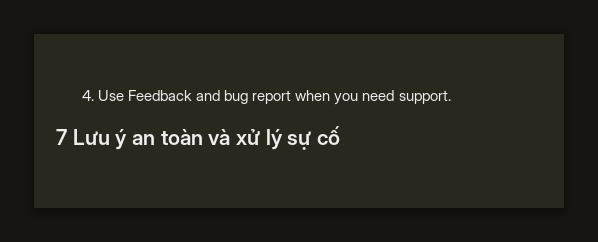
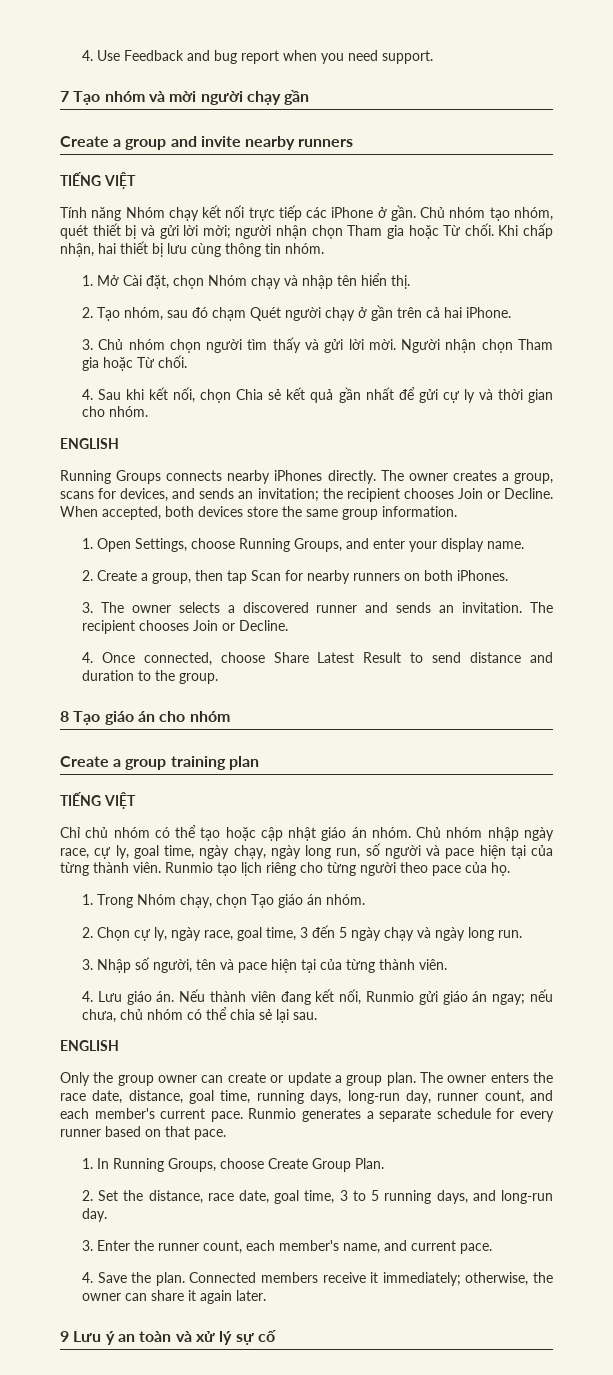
- 7 Lưu ý an toàn và xử lý sự cố
+ 7 Tạo nhóm và mời người chạy gần
+ Create a group and invite nearby runners
+ TIẾNG VIỆT
+ Tính năng Nhóm chạy kết nối trực tiếp các iPhone ở gần. Chủ nhóm tạo nhóm, quét thiết bị và gửi lời mời; người nhận chọn Tham gia hoặc Từ chối. Khi chấp nhận, hai thiết bị lưu cùng thông tin nhóm.
+ 1. Mở Cài đặt, chọn Nhóm chạy và nhập tên hiển thị.
+ 2. Tạo nhóm, sau đó chạm Quét người chạy ở gần trên cả hai iPhone.
+ 3. Chủ nhóm chọn người tìm thấy và gửi lời mời. Người nhận chọn Tham gia hoặc Từ chối.
+ 4. Sau khi kết nối, chọn Chia sẻ kết quả gần nhất để gửi cự ly và thời gian cho nhóm.
+ ENGLISH
+ Running Groups connects nearby iPhones directly. The owner creates a group, scans for devices, and sends an invitation; the recipient chooses Join or Decline. When accepted, both devices store the same group information.
+ 1. Open Settings, choose Running Groups, and enter your display name.
+ 2. Create a group, then tap Scan for nearby runners on both iPhones.
+ 3. The owner selects a discovered runner and sends an invitation. The recipient chooses Join or Decline.
+ 4. Once connected, choose Share Latest Result to send distance and duration to the group.
+ 8 Tạo giáo án cho nhóm
+ Create a group training plan
+ TIẾNG VIỆT
+ Chỉ chủ nhóm có thể tạo hoặc cập nhật giáo án nhóm. Chủ nhóm nhập ngày race, cự ly, goal time, ngày chạy, ngày long run, số người và pace hiện tại của từng thành viên. Runmio tạo lịch riêng cho từng người theo pace của họ.
+ 1. Trong Nhóm chạy, chọn Tạo giáo án nhóm.
+ 2. Chọn cự ly, ngày race, goal time, 3 đến 5 ngày chạy và ngày long run.
+ 3. Nhập số người, tên và pace hiện tại của từng thành viên.
+ 4. Lưu giáo án. Nếu thành viên đang kết nối, Runmio gửi giáo án ngay; nếu chưa, chủ nhóm có thể chia sẻ lại sau.
+ ENGLISH
+ Only the group owner can create or update a group plan. The owner enters the race date, distance, goal time, running days, long-run day, runner count, and each member's current pace. Runmio generates a separate schedule for every runner based on that pace.
+ 1. In Running Groups, choose Create Group Plan.
+ 2. Set the distance, race date, goal time, 3 to 5 running days, and long-run day.
+ 3. Enter the runner count, each member's name, and current pace.
+ 4. Save the plan. Connected members receive it immediately; otherwise, the owner can share it again later.
+ 9 Lưu ý an toàn và xử lý sự cố

